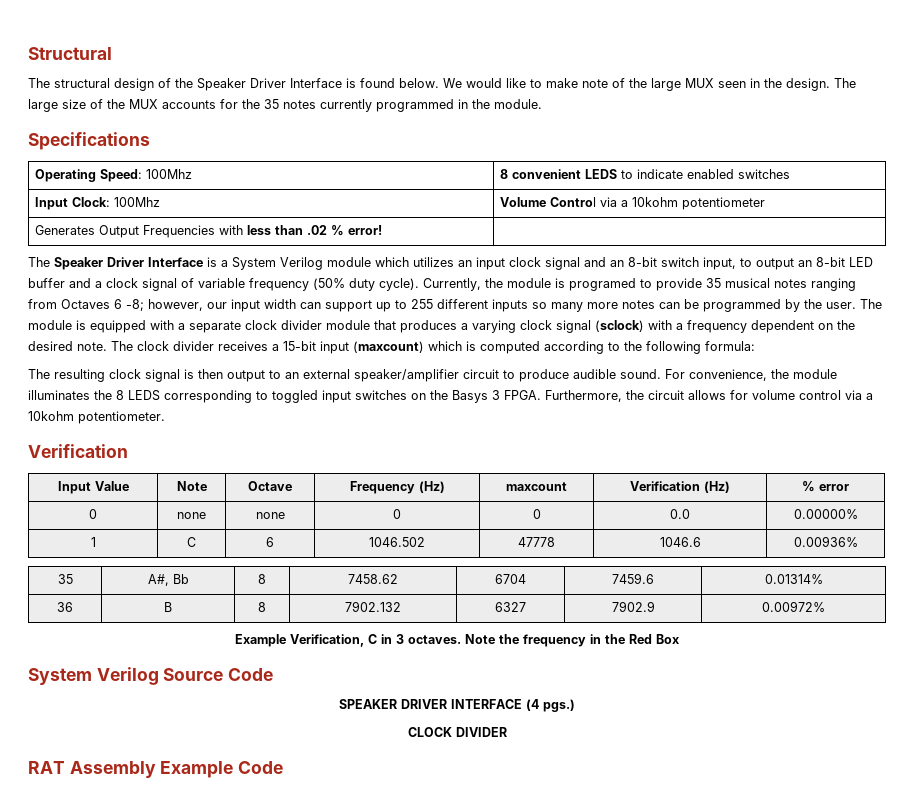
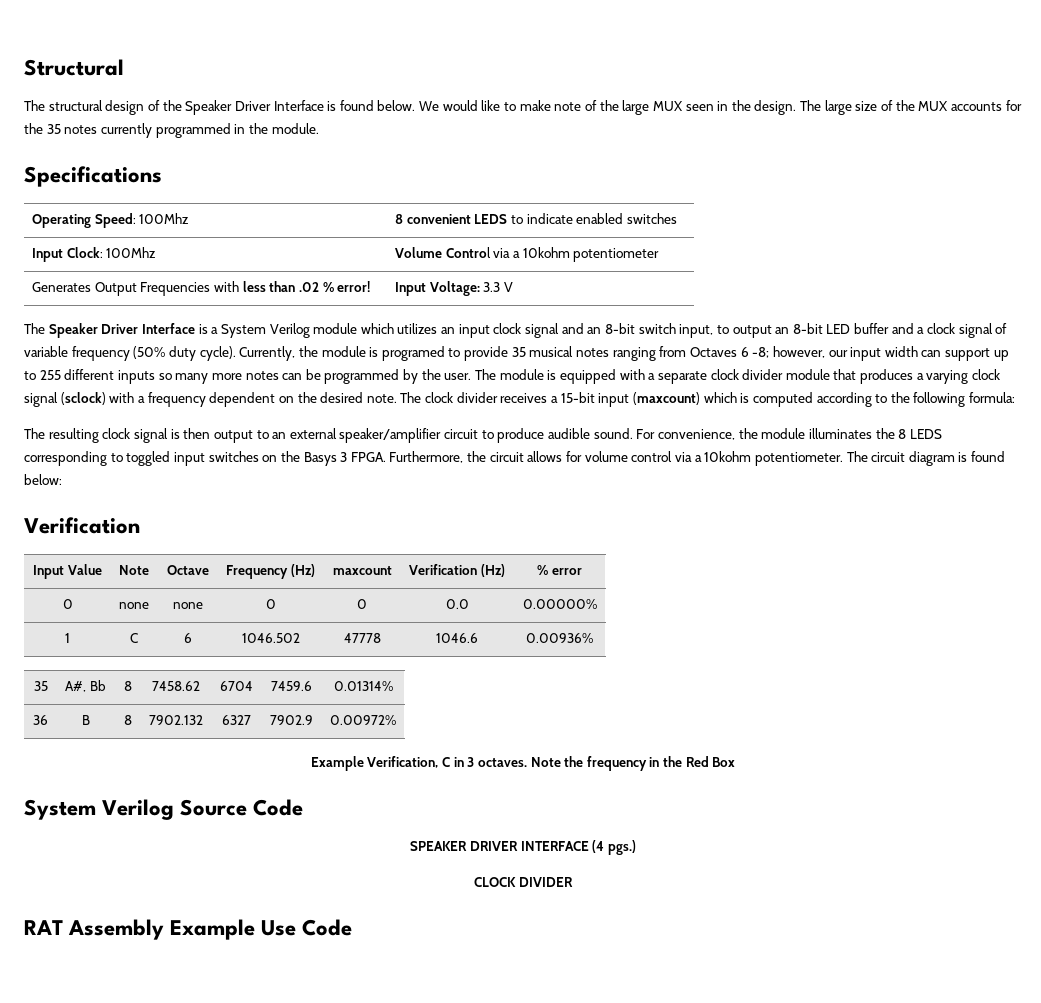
- Generates Output Frequencies with less than .02 % error! |
+ Generates Output Frequencies with less than .02 % error! | Input Voltage: 3.3 V
+ The circuit diagram is found below:
- RAT Assembly Example Code
+ RAT Assembly Example Use Code

